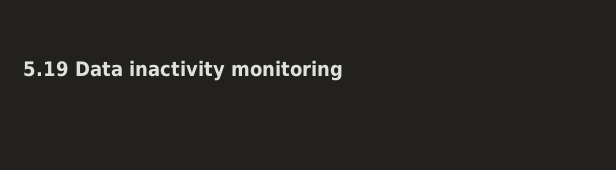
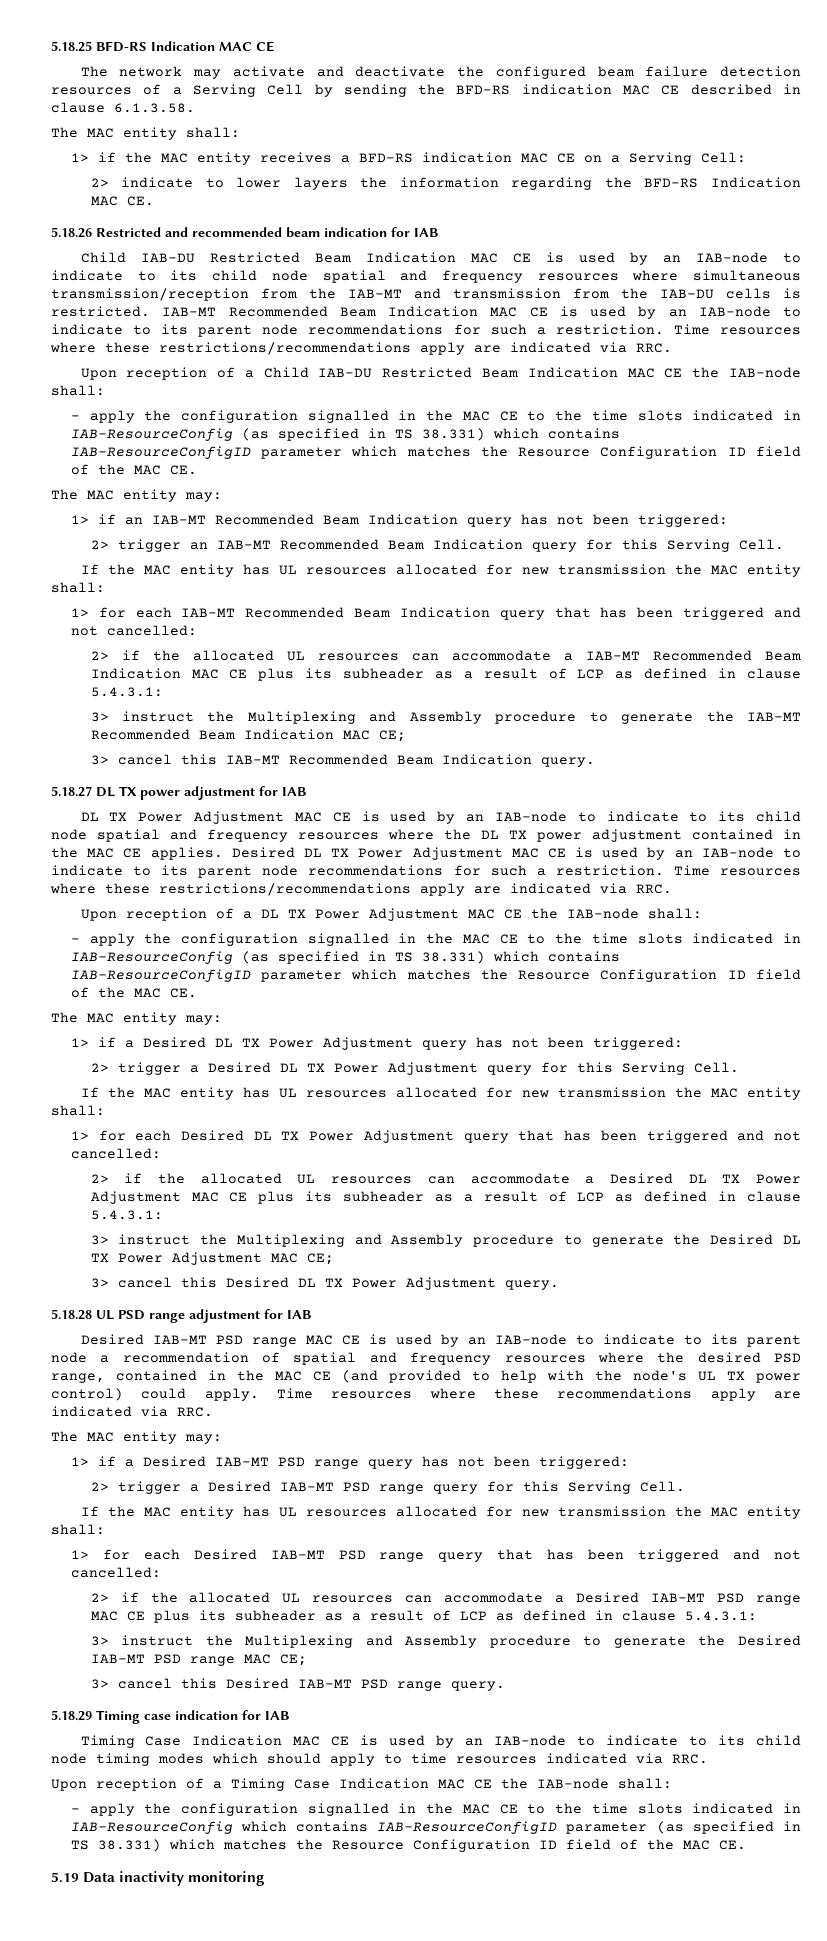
+ 5.18.25 BFD-RS Indication MAC CE
+ The network may activate and deactivate the configured beam failure detection resources of a Serving Cell by sending the BFD-RS indication MAC CE described in clause 6.1.3.58.
+ The MAC entity shall:
+ 1> if the MAC entity receives a BFD-RS indication MAC CE on a Serving Cell:
+ 2> indicate to lower layers the information regarding the BFD-RS Indication MAC CE.
+ 5.18.26 Restricted and recommended beam indication for IAB
+ Child IAB-DU Restricted Beam Indication MAC CE is used by an IAB-node to indicate to its child node spatial and frequency resources where simultaneous transmission/reception from the IAB-MT and transmission from the IAB-DU cells is restricted. IAB-MT Recommended Beam Indication MAC CE is used by an IAB-node to indicate to its parent node recommendations for such a restriction. Time resources where these restrictions/recommendations apply are indicated via RRC.
+ Upon reception of a Child IAB-DU Restricted Beam Indication MAC CE the IAB-node shall:
+ - apply the configuration signalled in the MAC CE to the time slots indicated in IAB-ResourceConfig (as specified in TS 38.331) which contains IAB-ResourceConfigID parameter which matches the Resource Configuration ID field of the MAC CE.
+ The MAC entity may:
+ 1> if an IAB-MT Recommended Beam Indication query has not been triggered:
+ 2> trigger an IAB-MT Recommended Beam Indication query for this Serving Cell.
+ If the MAC entity has UL resources allocated for new transmission the MAC entity shall:
+ 1> for each IAB-MT Recommended Beam Indication query that has been triggered and not cancelled:
+ 2> if the allocated UL resources can accommodate a IAB-MT Recommended Beam Indication MAC CE plus its subheader as a result of LCP as defined in clause 5.4.3.1:
+ 3> instruct the Multiplexing and Assembly procedure to generate the IAB-MT Recommended Beam Indication MAC CE;
+ 3> cancel this IAB-MT Recommended Beam Indication query.
+ 5.18.27 DL TX power adjustment for IAB
+ DL TX Power Adjustment MAC CE is used by an IAB-node to indicate to its child node spatial and frequency resources where the DL TX power adjustment contained in the MAC CE applies. Desired DL TX Power Adjustment MAC CE is used by an IAB-node to indicate to its parent node recommendations for such a restriction. Time resources where these restrictions/recommendations apply are indicated via RRC.
+ Upon reception of a DL TX Power Adjustment MAC CE the IAB-node shall:
+ - apply the configuration signalled in the MAC CE to the time slots indicated in IAB-ResourceConfig (as specified in TS 38.331) which contains IAB-ResourceConfigID parameter which matches the Resource Configuration ID field of the MAC CE.
+ The MAC entity may:
+ 1> if a Desired DL TX Power Adjustment query has not been triggered:
+ 2> trigger a Desired DL TX Power Adjustment query for this Serving Cell.
+ If the MAC entity has UL resources allocated for new transmission the MAC entity shall:
+ 1> for each Desired DL TX Power Adjustment query that has been triggered and not cancelled:
+ 2> if the allocated UL resources can accommodate a Desired DL TX Power Adjustment MAC CE plus its subheader as a result of LCP as defined in clause 5.4.3.1:
+ 3> instruct the Multiplexing and Assembly procedure to generate the Desired DL TX Power Adjustment MAC CE;
+ 3> cancel this Desired DL TX Power Adjustment query.
+ 5.18.28 UL PSD range adjustment for IAB
+ Desired IAB-MT PSD range MAC CE is used by an IAB-node to indicate to its parent node a recommendation of spatial and frequency resources where the desired PSD range, contained in the MAC CE (and provided to help with the node's UL TX power control) could apply. Time resources where these recommendations apply are indicated via RRC.
+ The MAC entity may:
+ 1> if a Desired IAB-MT PSD range query has not been triggered:
+ 2> trigger a Desired IAB-MT PSD range query for this Serving Cell.
+ If the MAC entity has UL resources allocated for new transmission the MAC entity shall:
+ 1> for each Desired IAB-MT PSD range query that has been triggered and not cancelled:
+ 2> if the allocated UL resources can accommodate a Desired IAB-MT PSD range MAC CE plus its subheader as a result of LCP as defined in clause 5.4.3.1:
+ 3> instruct the Multiplexing and Assembly procedure to generate the Desired IAB-MT PSD range MAC CE;
+ 3> cancel this Desired IAB-MT PSD range query.
+ 5.18.29 Timing case indication for IAB
+ Timing Case Indication MAC CE is used by an IAB-node to indicate to its child node timing modes which should apply to time resources indicated via RRC.
+ Upon reception of a Timing Case Indication MAC CE the IAB-node shall:
+ - apply the configuration signalled in the MAC CE to the time slots indicated in IAB-ResourceConfig which contains IAB-ResourceConfigID parameter (as specified in TS 38.331) which matches the Resource Configuration ID field of the MAC CE.

